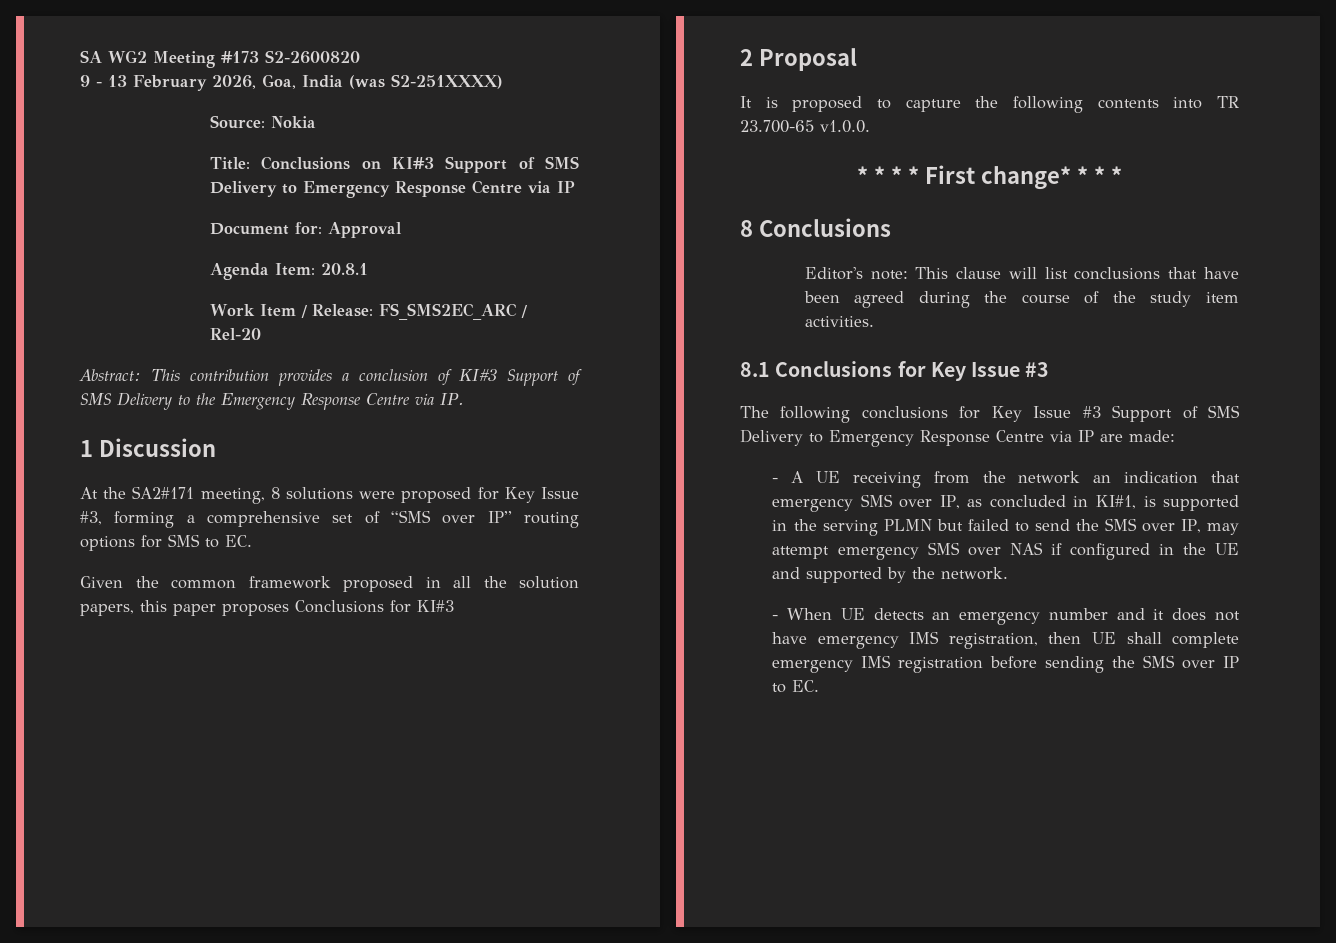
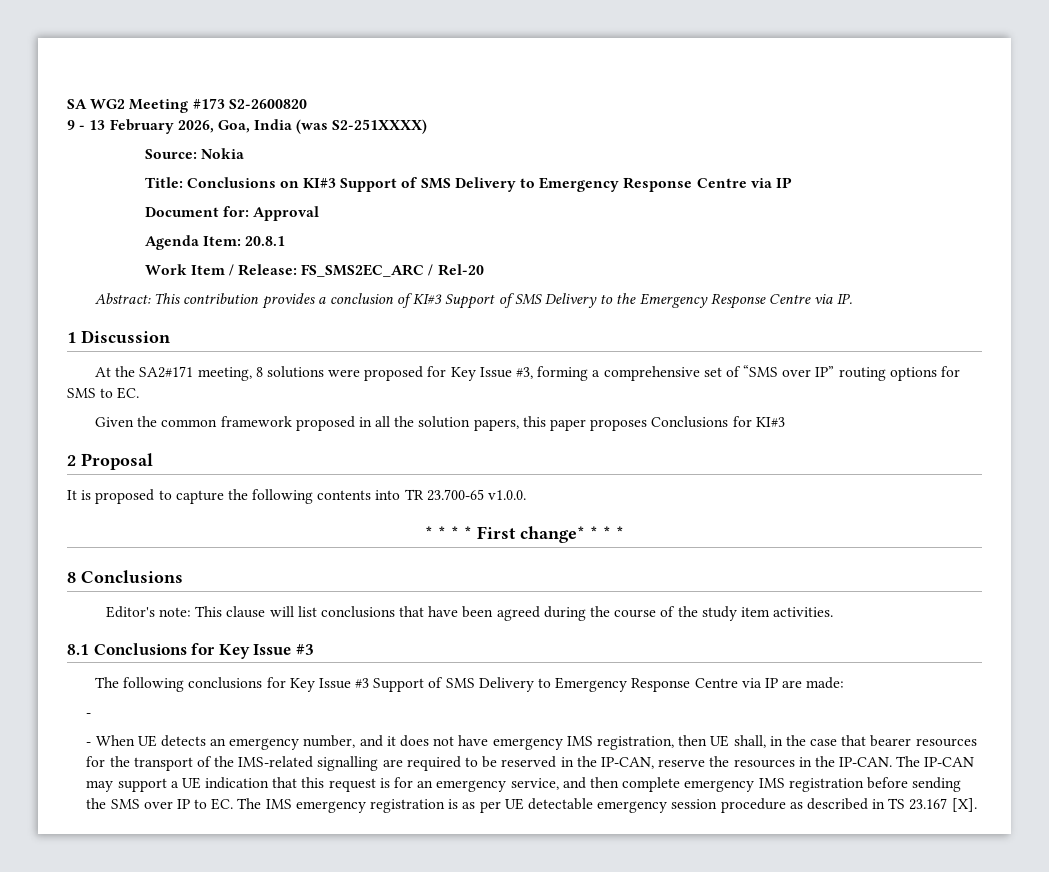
  The following conclusions for Key Issue #3 Support of SMS Delivery to Emergency Response Centre via IP are made:
- - A UE receiving from the network an indication that emergency SMS over IP, as concluded in KI#1, is supported in the serving PLMN but failed to send the SMS over IP, may attempt emergency SMS over NAS if configured in the UE and supported by the network.
+ -
- - When UE detects an emergency number and it does not have emergency IMS registration, then UE shall complete emergency IMS registration before sending the SMS over IP to EC.
+ - When UE detects an emergency number, and it does not have emergency IMS registration, then UE shall, in the case that bearer resources for the transport of the IMS-related signalling are required to be reserved in the IP-CAN, reserve the resources in the IP-CAN. The IP-CAN may support a UE indication that this request is for an emergency service, and then complete emergency IMS registration before sending the SMS over IP to EC. The IMS emergency registration is as per UE detectable emergency session procedure as described in TS 23.167 [X].

